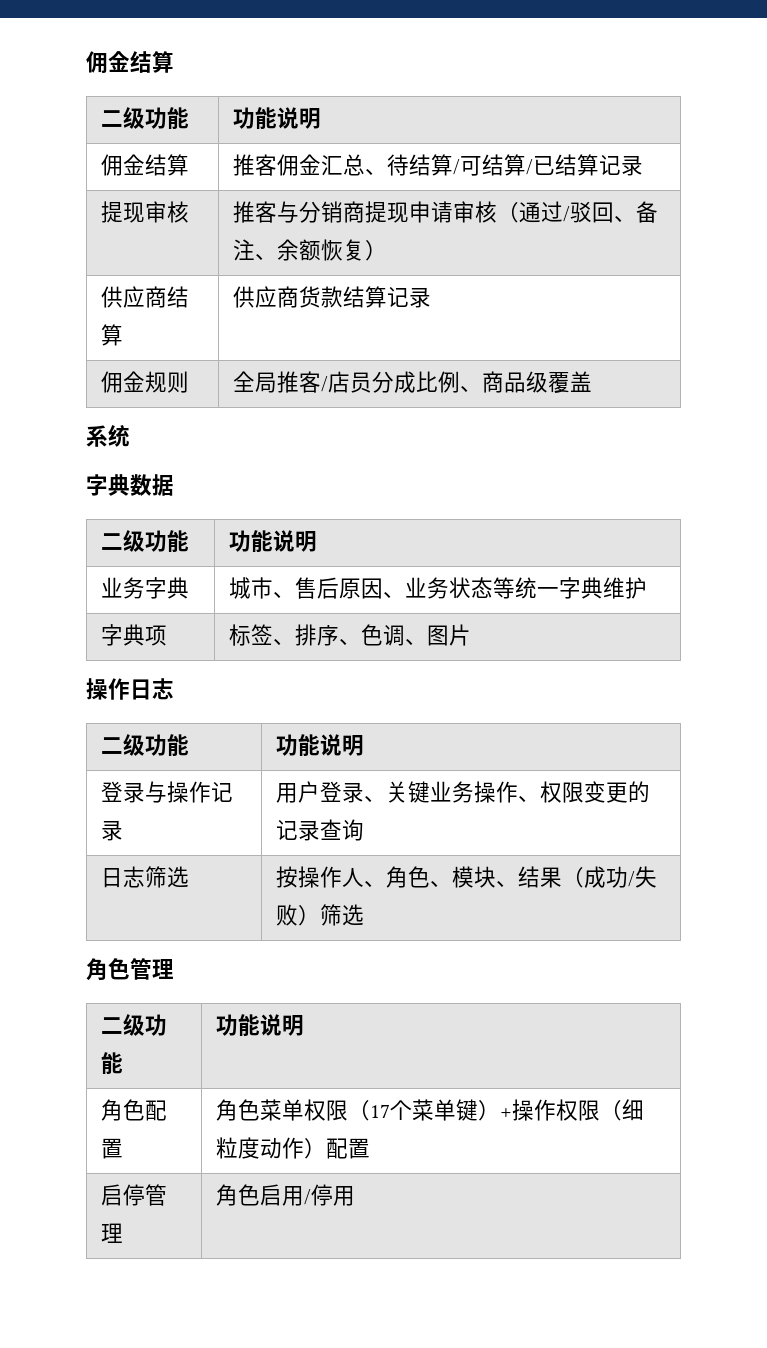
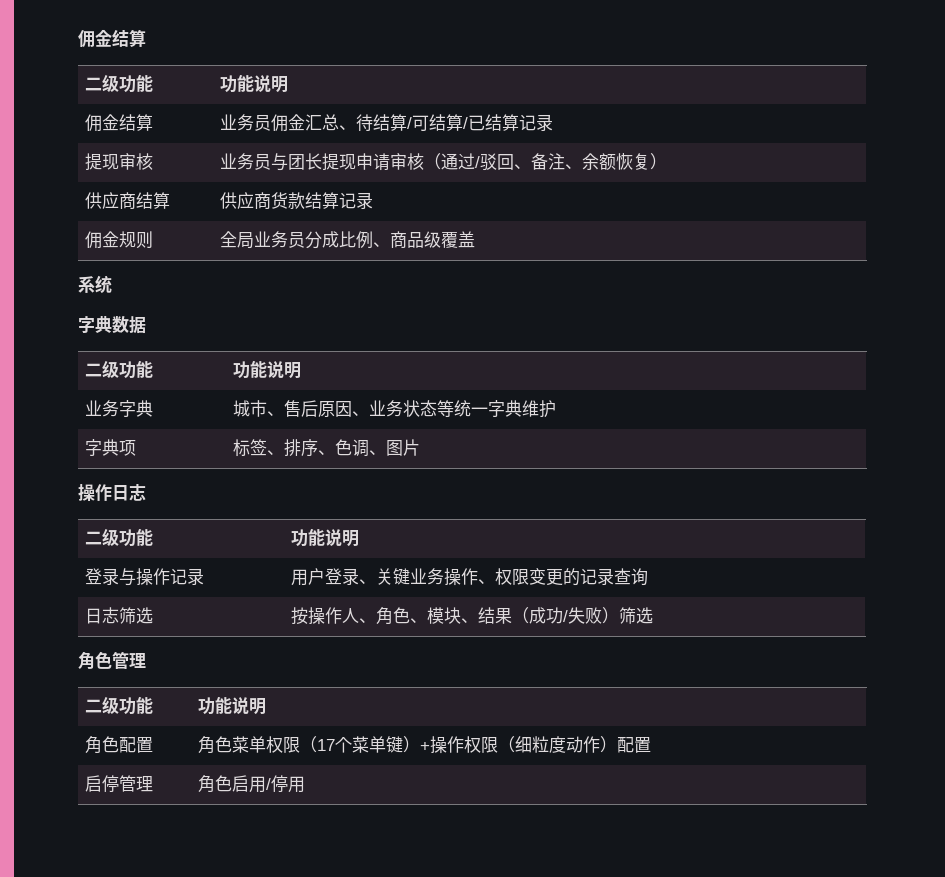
- 佣金结算 | 推客佣金汇总、待结算/可结算/已结算记录
+ 佣金结算 | 业务员佣金汇总、待结算/可结算/已结算记录
- 提现审核 | 推客与分销商提现申请审核（通过/驳回、备注、余额恢复）
+ 提现审核 | 业务员与团长提现申请审核（通过/驳回、备注、余额恢复）
- 佣金规则 | 全局推客/店员分成比例、商品级覆盖
+ 佣金规则 | 全局业务员分成比例、商品级覆盖

